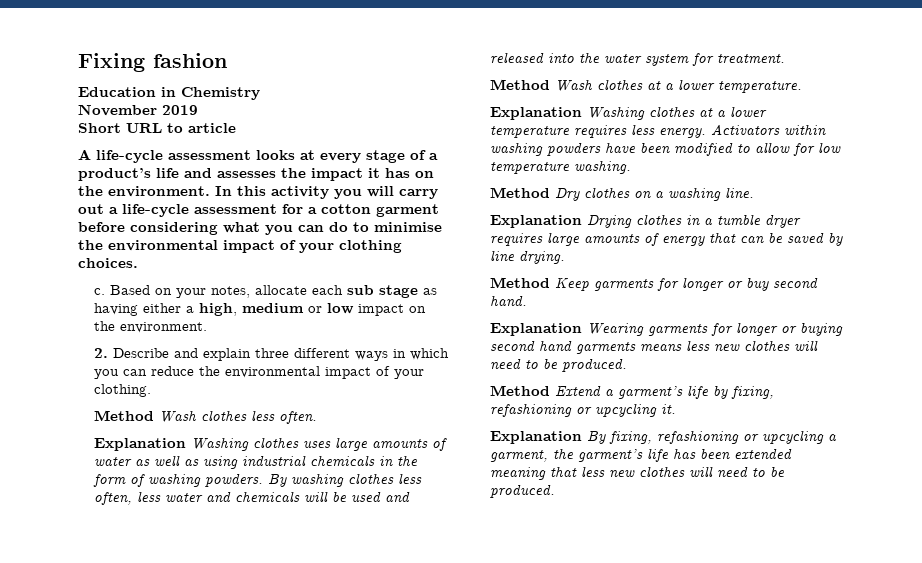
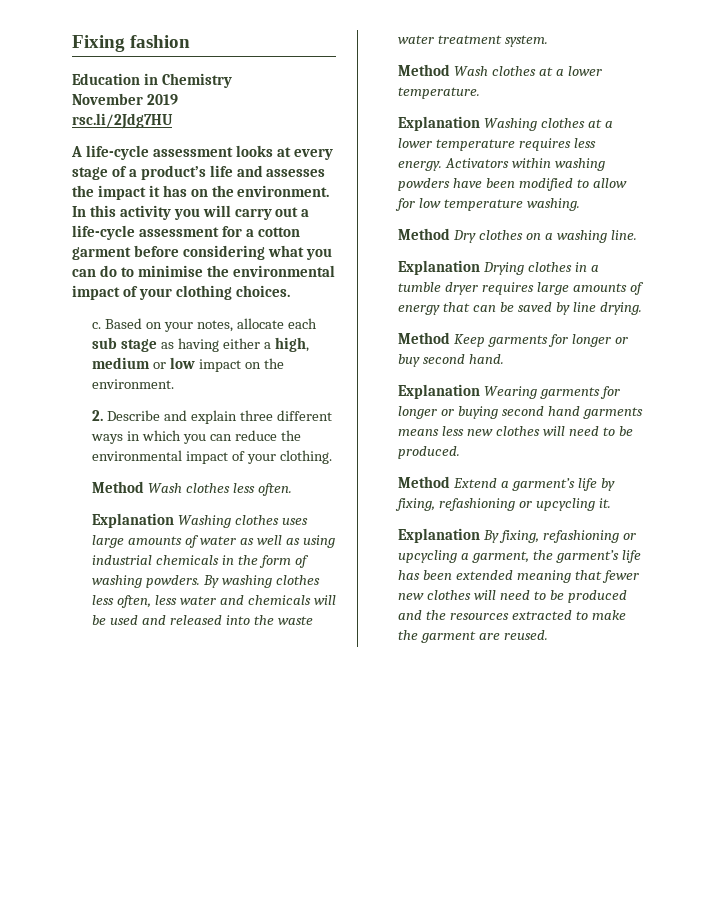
- Short URL to article
+ rsc.li/2Jdg7HU
- By washing clothes less often, less water and chemicals will be used and released into the water system for treatment.
+ By washing clothes less often, less water and chemicals will be used and released into the waste water treatment system.
- Explanation By fixing, refashioning or upcycling a garment, the garment’s life has been extended meaning that less new clothes will need to be produced.
+ Explanation By fixing, refashioning or upcycling a garment, the garment’s life has been extended meaning that fewer new clothes will need to be produced and the resources extracted to make the garment are reused.

